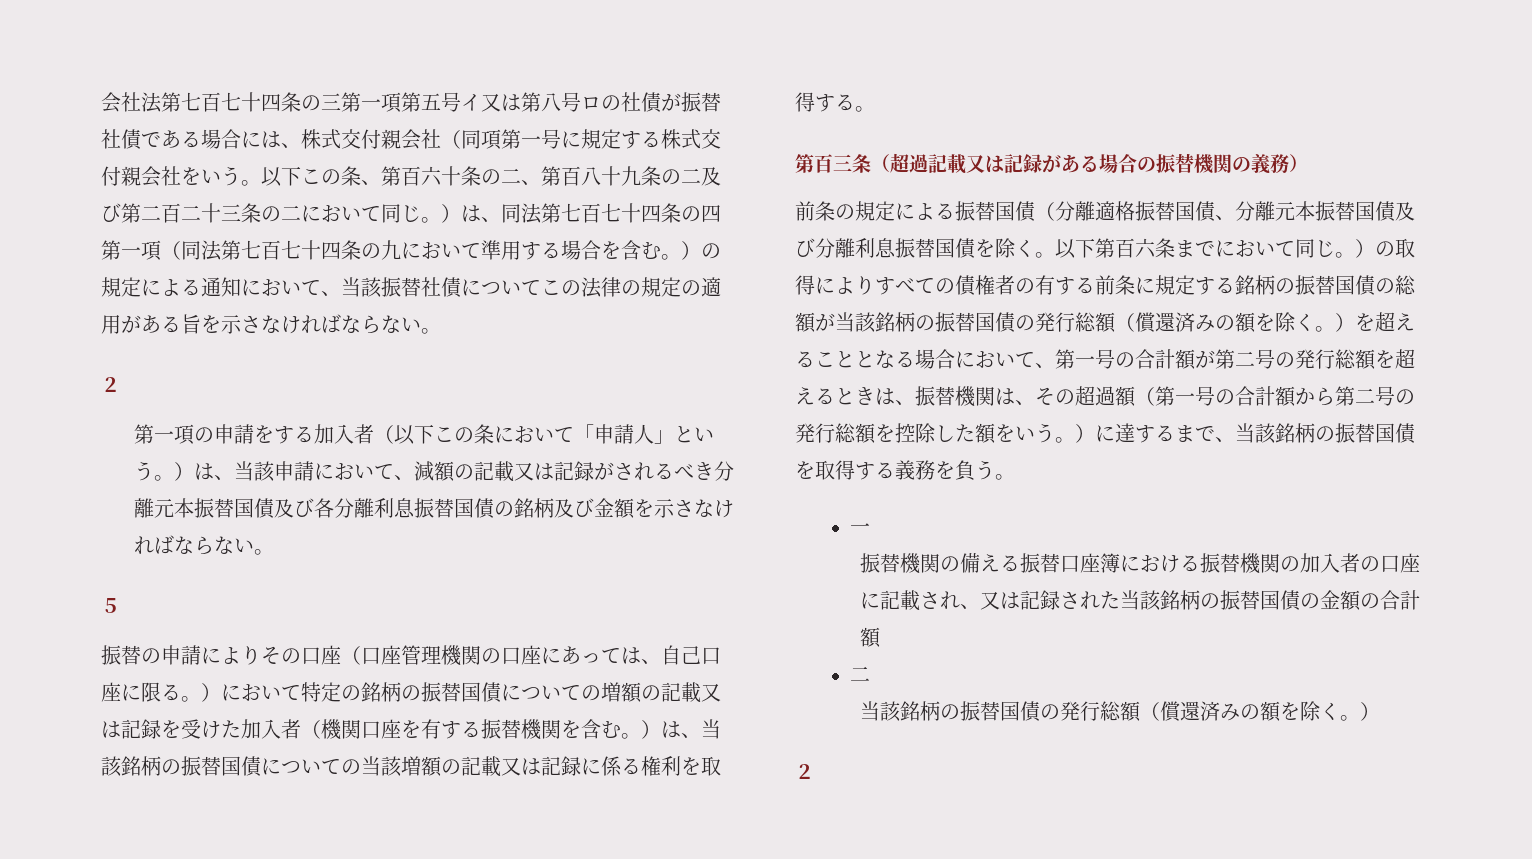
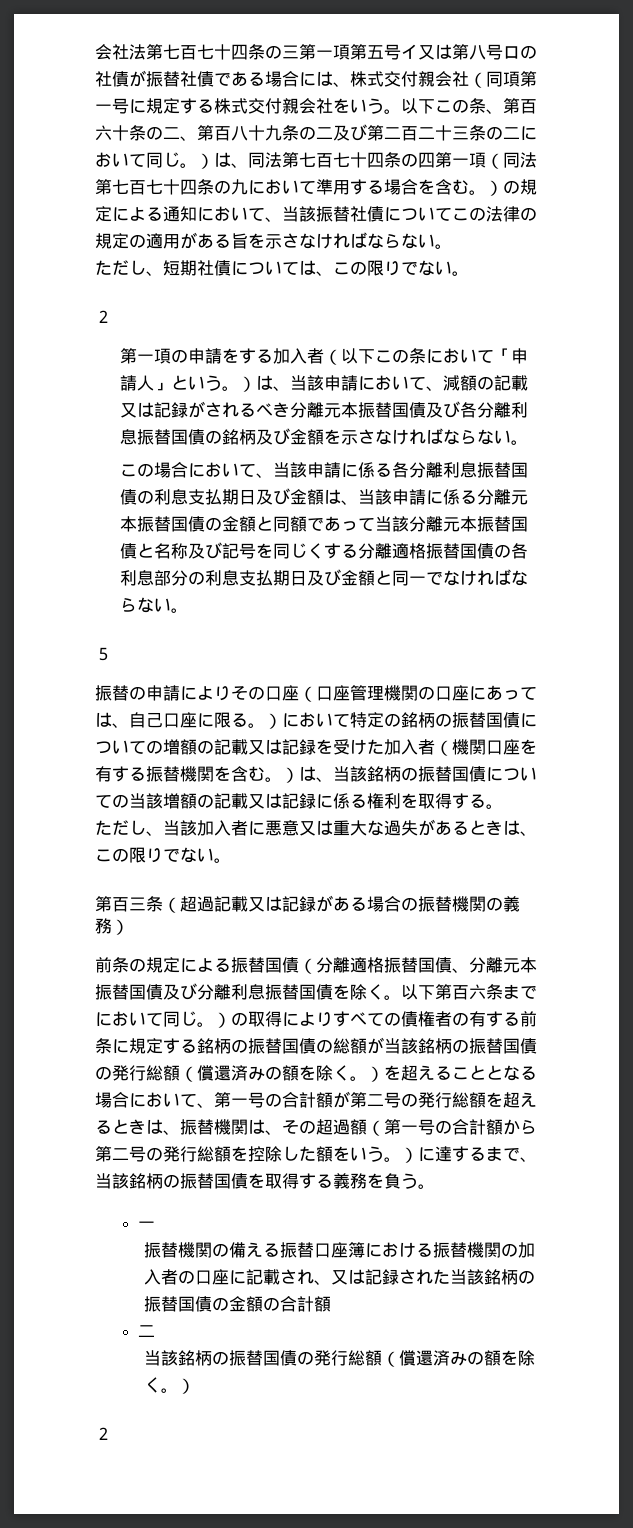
+ ただし、短期社債については、この限りでない。
+ この場合において、当該申請に係る各分離利息振替国債の利息支払期日及び金額は、当該申請に係る分離元本振替国債の金額と同額であって当該分離元本振替国債と名称及び記号を同じくする分離適格振替国債の各利息部分の利息支払期日及び金額と同一でなければならない。
+ ただし、当該加入者に悪意又は重大な過失があるときは、この限りでない。

